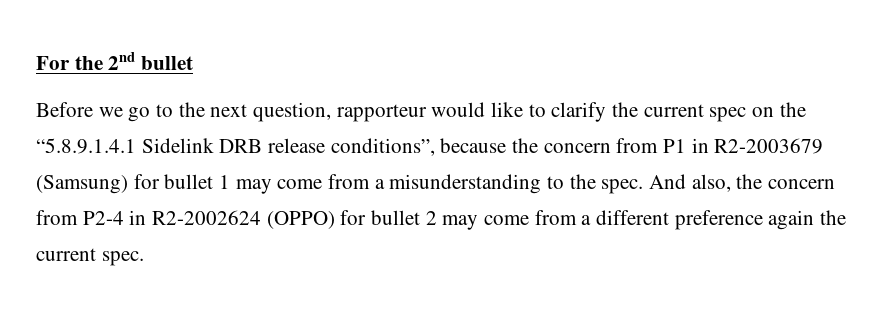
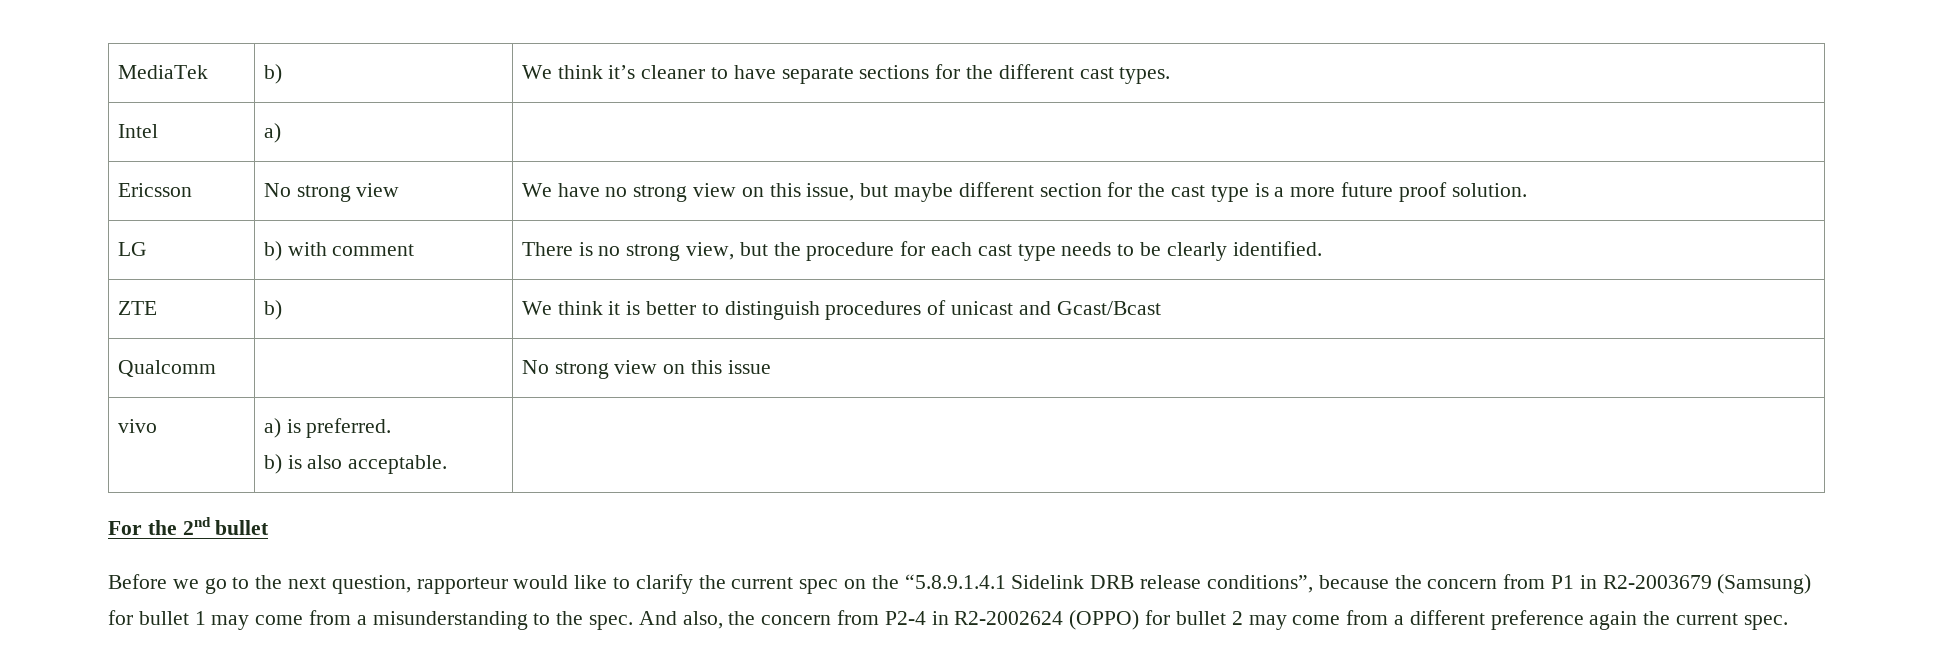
+ MediaTek | b) | We think it’s cleaner to have separate sections for the different cast types.
+ Intel | a) |
+ Ericsson | No strong view | We have no strong view on this issue, but maybe different section for the cast type is a more future proof solution.
+ LG | b) with comment | There is no strong view, but the procedure for each cast type needs to be clearly identified.
+ ZTE | b) | We think it is better to distinguish procedures of unicast and Gcast/Bcast
+ Qualcomm | | No strong view on this issue
+ vivo | a) is preferred.
+ b) is also acceptable. |

